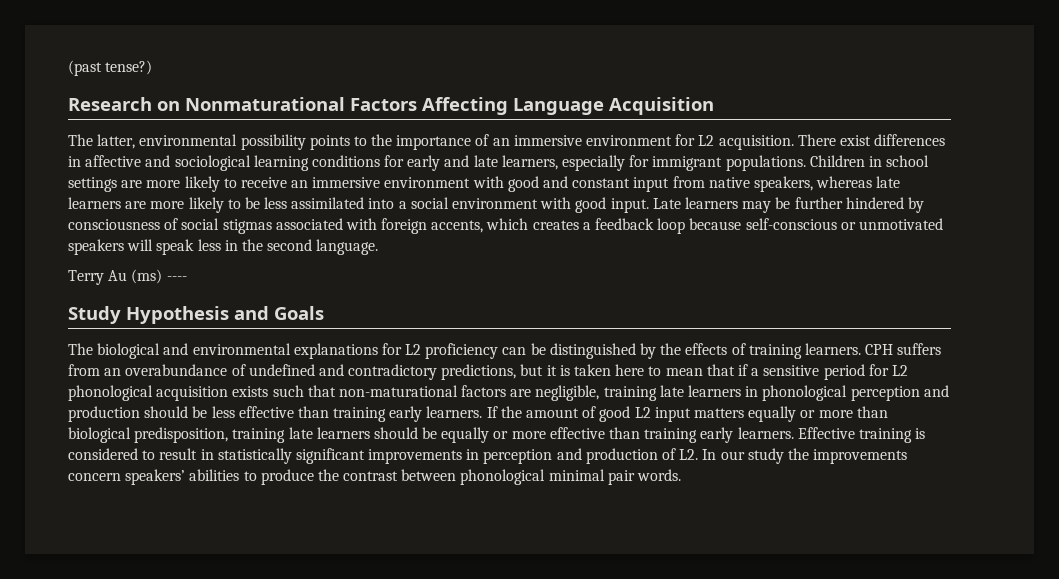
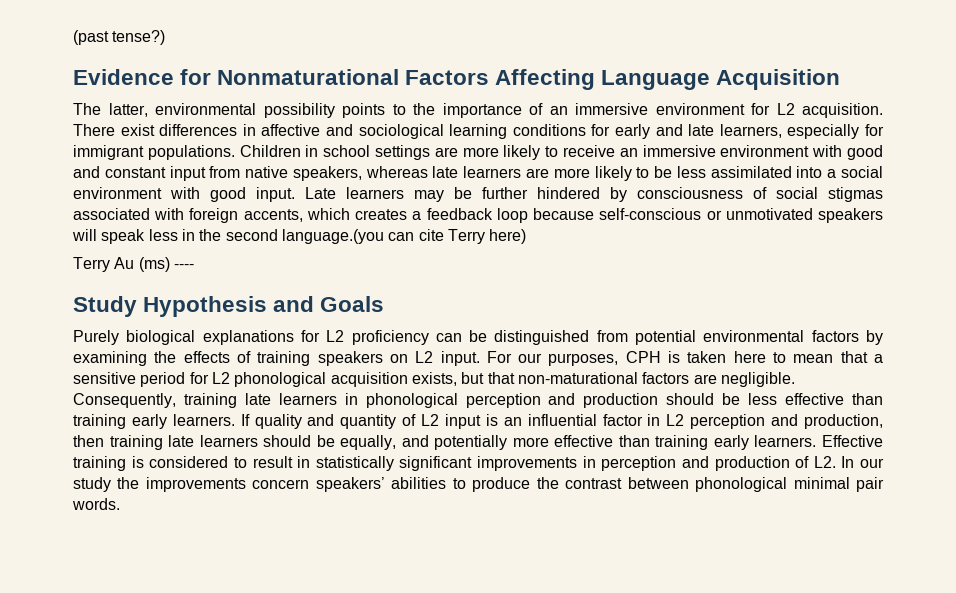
- Research on Nonmaturational Factors Affecting Language Acquisition
+ Evidence for Nonmaturational Factors Affecting Language Acquisition
- Late learners may be further hindered by consciousness of social stigmas associated with foreign accents, which creates a feedback loop because self-conscious or unmotivated speakers will speak less in the second language.
+ Late learners may be further hindered by consciousness of social stigmas associated with foreign accents, which creates a feedback loop because self-conscious or unmotivated speakers will speak less in the second language.(you can cite Terry here)
- The biological and environmental explanations for L2 proficiency can be distinguished by the effects of training learners. CPH suffers from an overabundance of undefined and contradictory predictions, but it is taken here to mean that if a sensitive period for L2 phonological acquisition exists such that non-maturational factors are negligible, training late learners in phonological perception and production should be less effective than training early learners.
+ Purely biological explanations for L2 proficiency can be distinguished from potential environmental factors by examining the effects of training speakers on L2 input. For our purposes, CPH is taken here to mean that a sensitive period for L2 phonological acquisition exists, but that non-maturational factors are negligible. Consequently, training late learners in phonological perception and production should be less effective than training early learners.
- If the amount of good L2 input matters equally or more than biological predisposition, training late learners should be equally or more effective than training early learners.
+ If quality and quantity of L2 input is an influential factor in L2 perception and production, then training late learners should be equally, and potentially more effective than training early learners.

